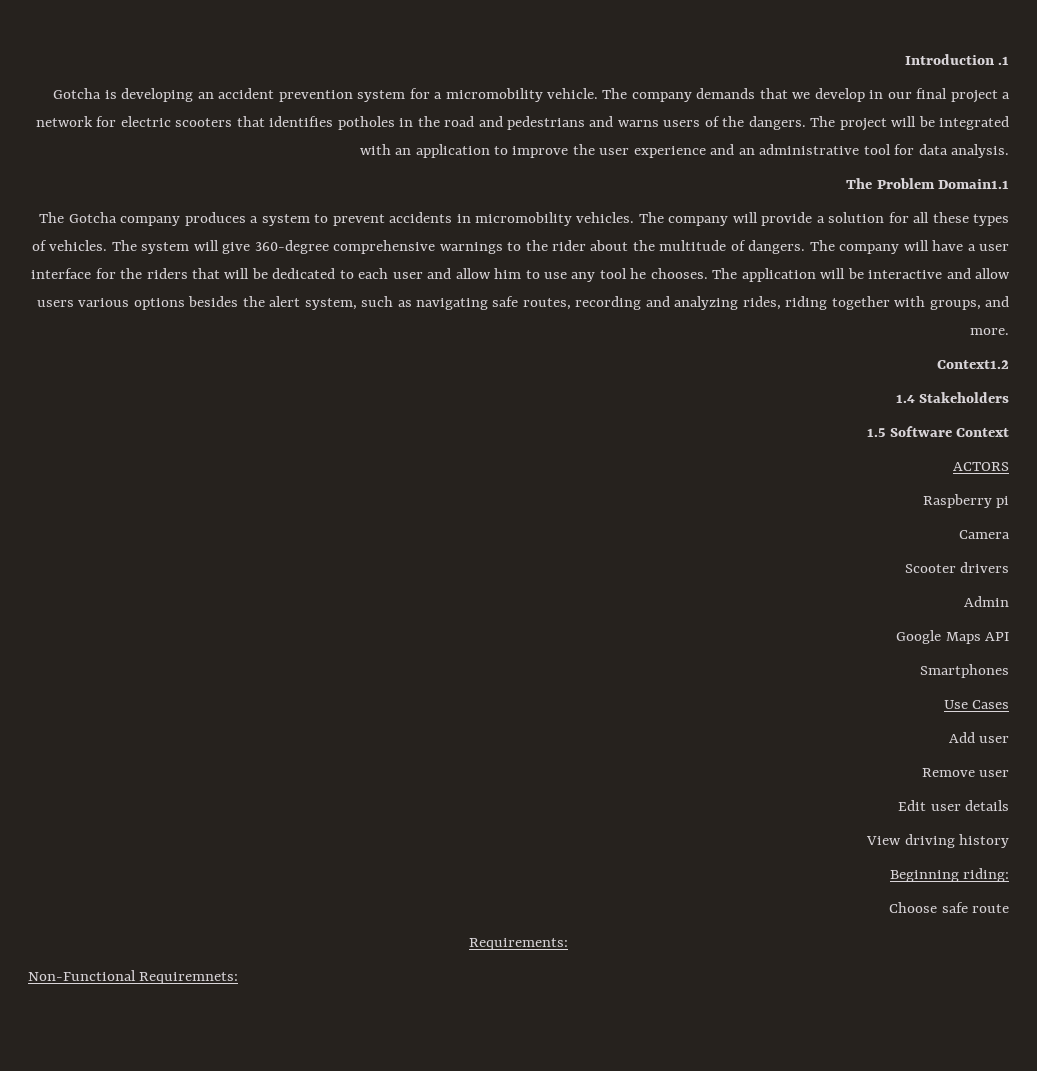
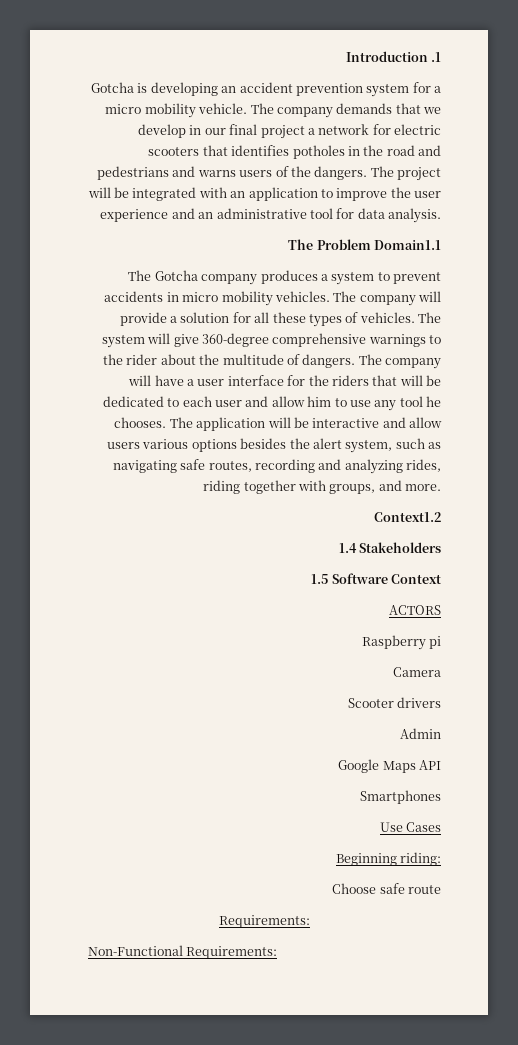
- Gotcha is developing an accident prevention system for a micromobility vehicle.
+ Gotcha is developing an accident prevention system for a micro mobility vehicle.
- The Gotcha company produces a system to prevent accidents in micromobility vehicles.
+ The Gotcha company produces a system to prevent accidents in micro mobility vehicles.
- Add user
- Remove user
- Edit user details
- View driving history
- Non-Functional Requiremnets:
+ Non-Functional Requirements:

